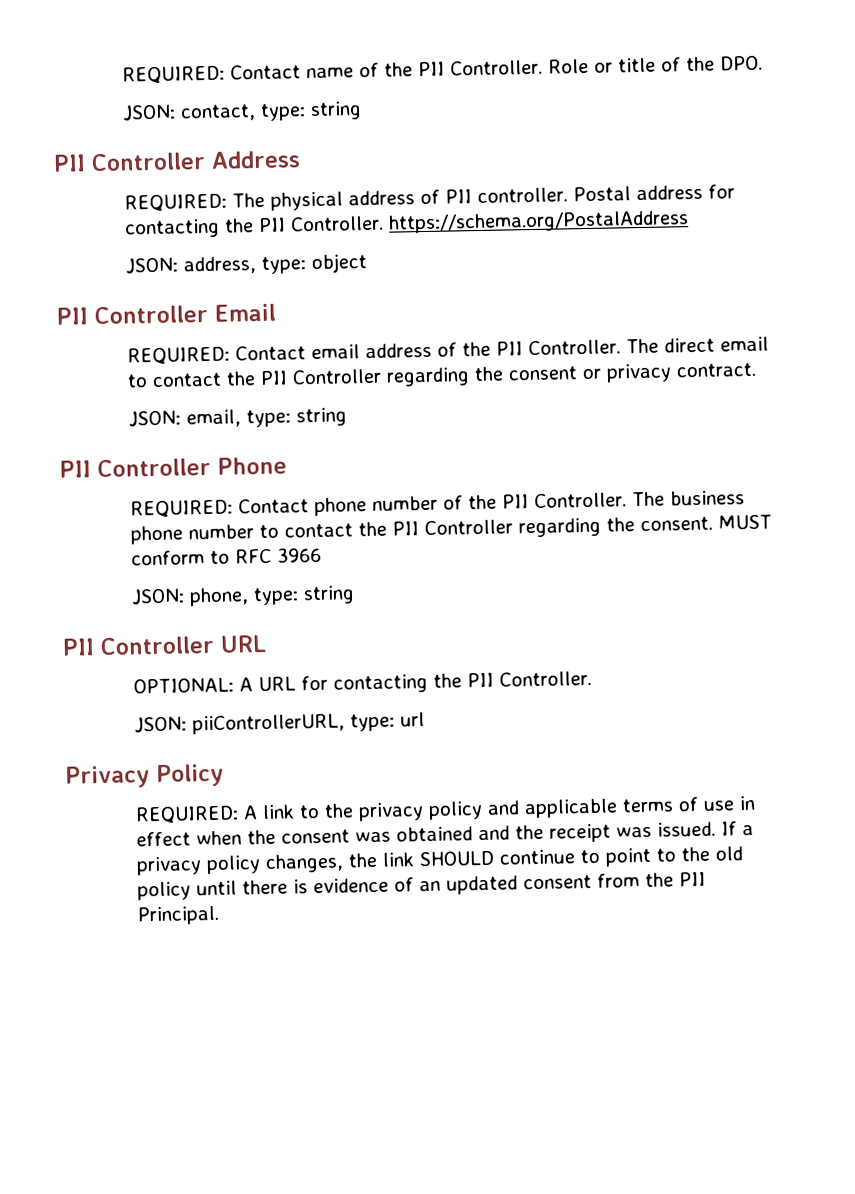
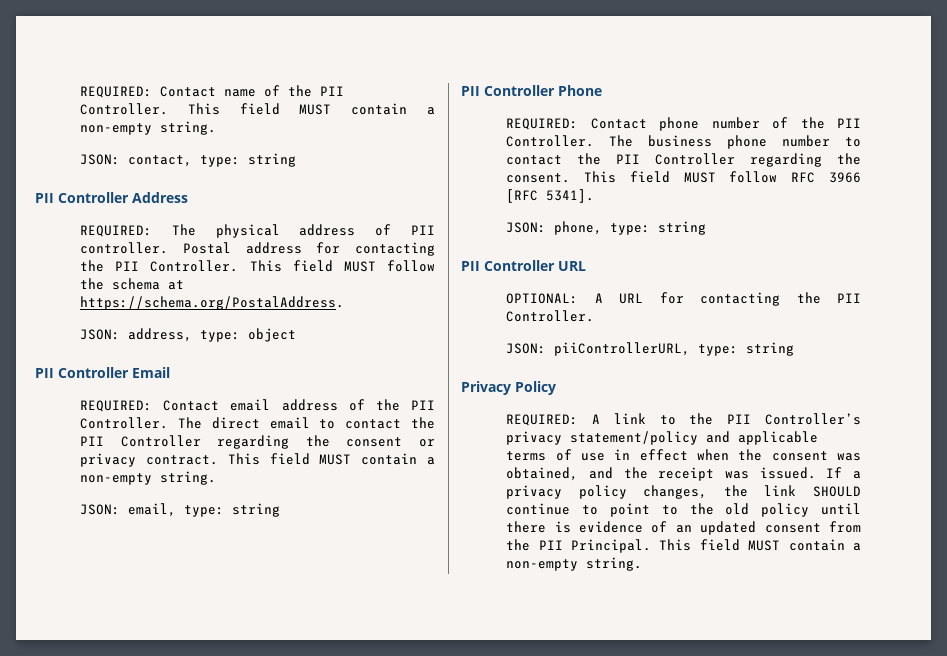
- REQUIRED: Contact name of the PII Controller. Role or title of the DPO.
+ REQUIRED: Contact name of the PII Controller. This field MUST contain a non-empty string.
- Postal address for contacting the PII Controller. https://schema.org/PostalAddress
+ Postal address for contacting the PII Controller. This field MUST follow the schema at https://schema.org/PostalAddress.
- The direct email to contact the PII Controller regarding the consent or privacy contract.
+ The direct email to contact the PII Controller regarding the consent or privacy contract. This field MUST contain a non-empty string.
- MUST conform to RFC 3966
+ This field MUST follow RFC 3966 [RFC 5341].
- JSON: piiControllerURL, type: url
+ JSON: piiControllerURL, type: string
- REQUIRED: A link to the privacy policy and applicable terms of use in effect when the consent was obtained and the receipt was issued.
+ REQUIRED: A link to the PII Controller’s privacy statement/policy and applicable terms of use in effect when the consent was obtained, and the receipt was issued.
- If a privacy policy changes, the link SHOULD continue to point to the old policy until there is evidence of an updated consent from the PII Principal.
+ If a privacy policy changes, the link SHOULD continue to point to the old policy until there is evidence of an updated consent from the PII Principal. This field MUST contain a non-empty string.

